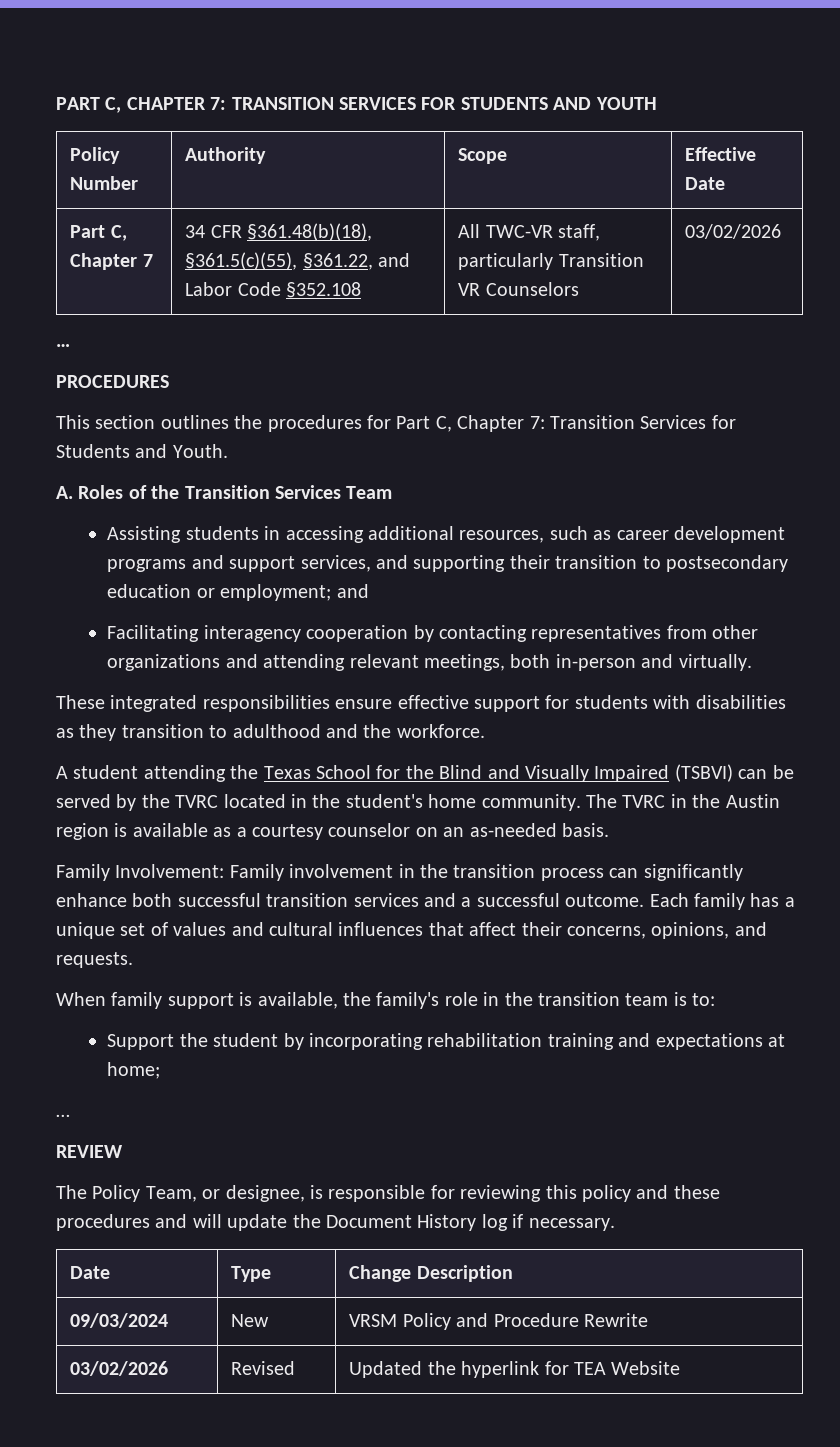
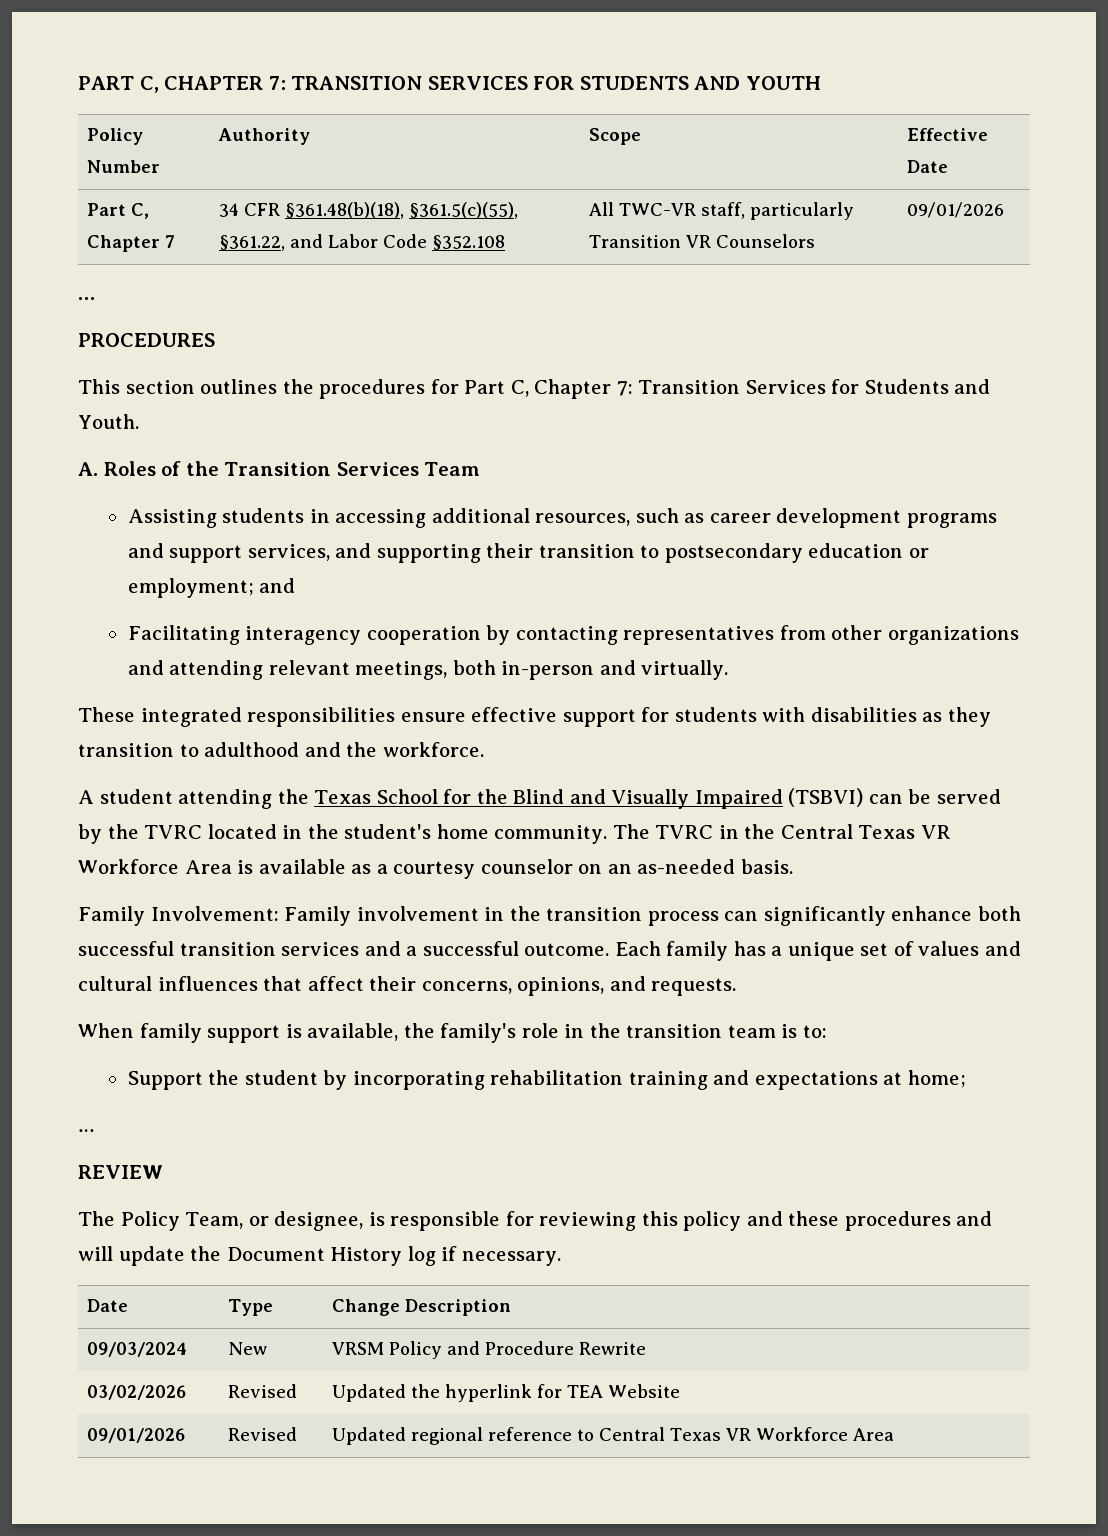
- Part C, Chapter 7 | 34 CFR §361.48(b)(18), §361.5(c)(55), §361.22, and Labor Code §352.108 | All TWC-VR staff, particularly Transition VR Counselors | 03/02/2026
+ Part C, Chapter 7 | 34 CFR §361.48(b)(18), §361.5(c)(55), §361.22, and Labor Code §352.108 | All TWC-VR staff, particularly Transition VR Counselors | 09/01/2026
- The TVRC in the Austin region is available as a courtesy counselor on an as-needed basis.
+ The TVRC in the Central Texas VR Workforce Area is available as a courtesy counselor on an as-needed basis.
+ 09/01/2026 | Revised | Updated regional reference to Central Texas VR Workforce Area

